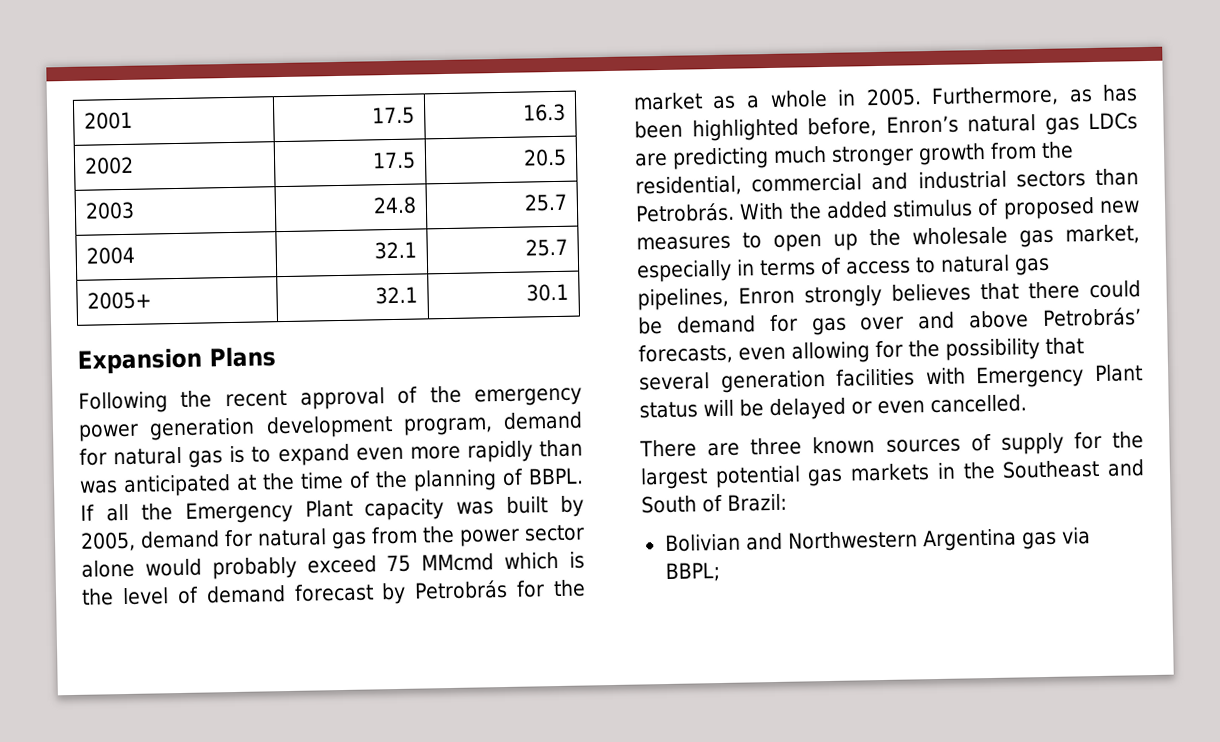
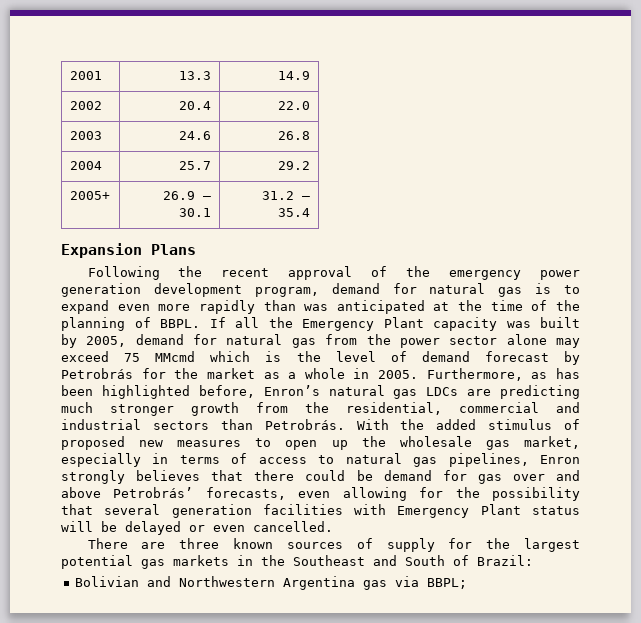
- 2001 | 17.5 | 16.3
+ 2001 | 13.3 | 14.9
- 2002 | 17.5 | 20.5
+ 2002 | 20.4 | 22.0
- 2003 | 24.8 | 25.7
+ 2003 | 24.6 | 26.8
- 2004 | 32.1 | 25.7
+ 2004 | 25.7 | 29.2
- 2005+ | 32.1 | 30.1
+ 2005+ | 26.9 – 30.1 | 31.2 – 35.4
- If all the Emergency Plant capacity was built by 2005, demand for natural gas from the power sector alone would probably exceed 75 MMcmd which is the level of demand forecast by Petrobrás for the market as a whole in 2005.
+ If all the Emergency Plant capacity was built by 2005, demand for natural gas from the power sector alone may exceed 75 MMcmd which is the level of demand forecast by Petrobrás for the market as a whole in 2005.

